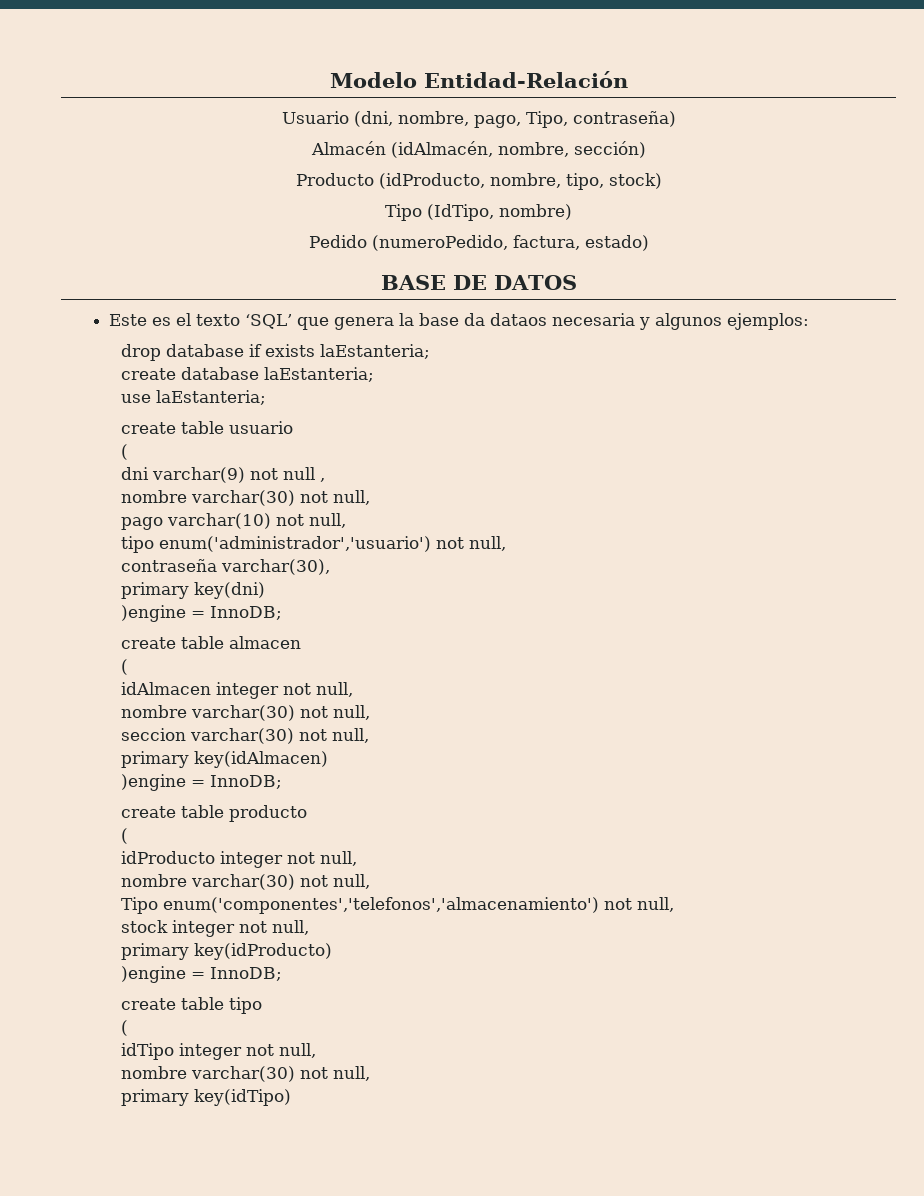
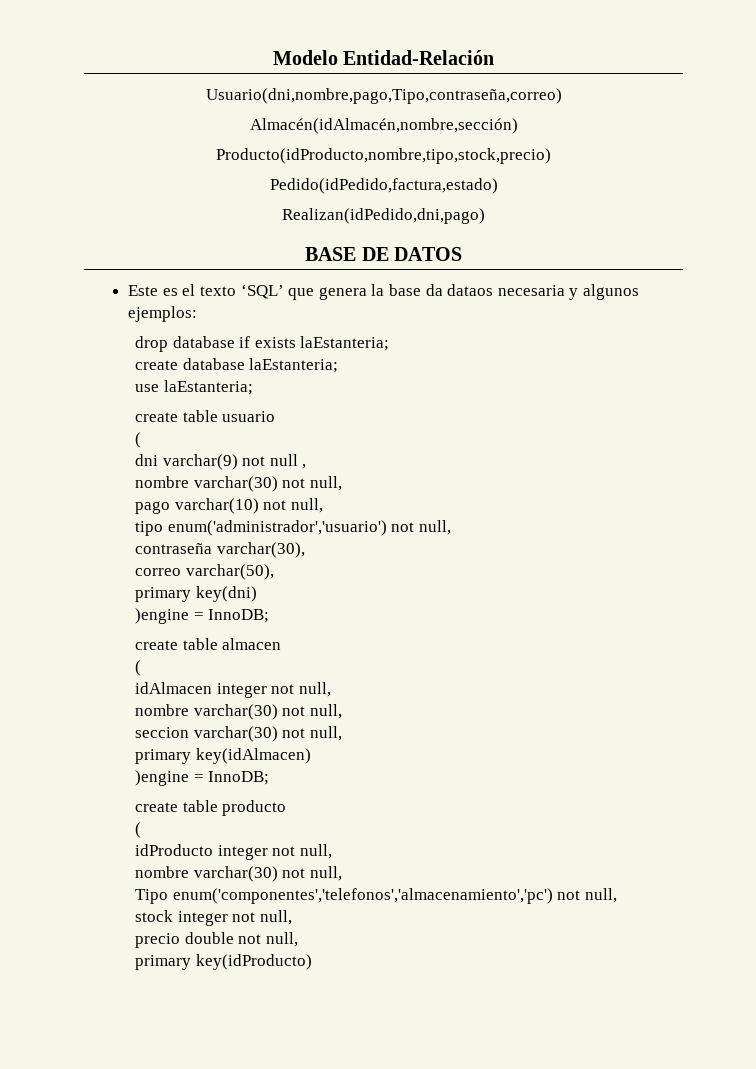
- Usuario (dni, nombre, pago, Tipo, contraseña)
- Almacén (idAlmacén, nombre, sección)
- Producto (idProducto, nombre, tipo, stock)
- Tipo (IdTipo, nombre)
- Pedido (numeroPedido, factura, estado)
+ Usuario(dni,nombre,pago,Tipo,contraseña,correo)
+ Almacén(idAlmacén,nombre,sección)
+ Producto(idProducto,nombre,tipo,stock,precio)
+ Pedido(idPedido,factura,estado)
+ Realizan(idPedido,dni,pago)
+ correo varchar(50),
- Tipo enum('componentes','telefonos','almacenamiento') not null,
+ Tipo enum('componentes','telefonos','almacenamiento','pc') not null,
+ precio double not null,
  primary key(idProducto)
- )engine = InnoDB;
- create table tipo
- (
- idTipo integer not null,
- nombre varchar(30) not null,
- primary key(idTipo)

